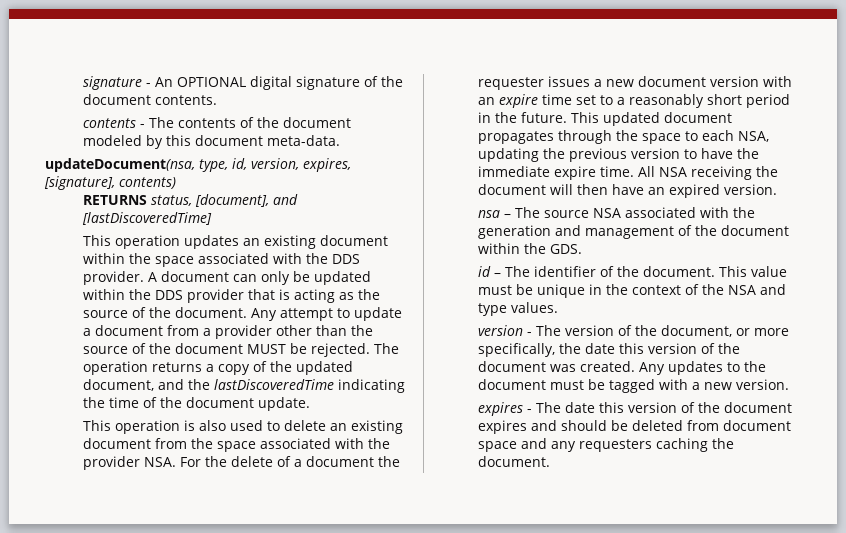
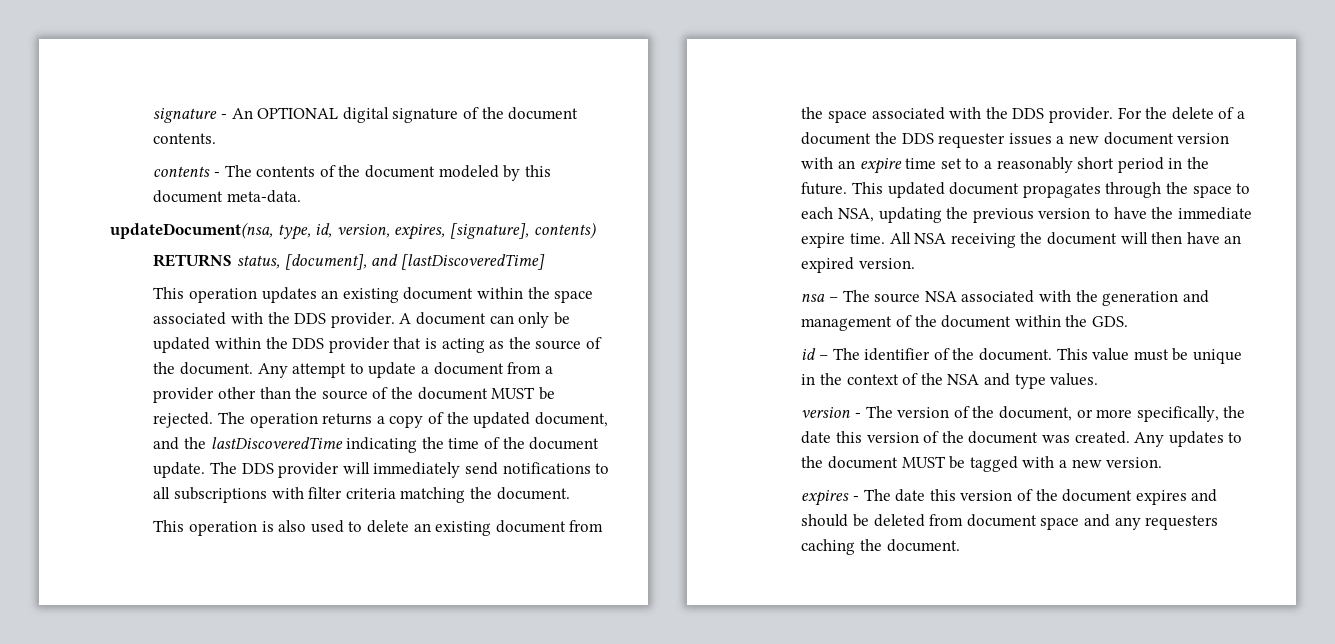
+ The DDS provider will immediately send notifications to all subscriptions with filter criteria matching the document.
- This operation is also used to delete an existing document from the space associated with the provider NSA. For the delete of a document the requester issues a new document version with an expire time set to a reasonably short period in the future.
+ This operation is also used to delete an existing document from the space associated with the DDS provider. For the delete of a document the DDS requester issues a new document version with an expire time set to a reasonably short period in the future.
- Any updates to the document must be tagged with a new version.
+ Any updates to the document MUST be tagged with a new version.

